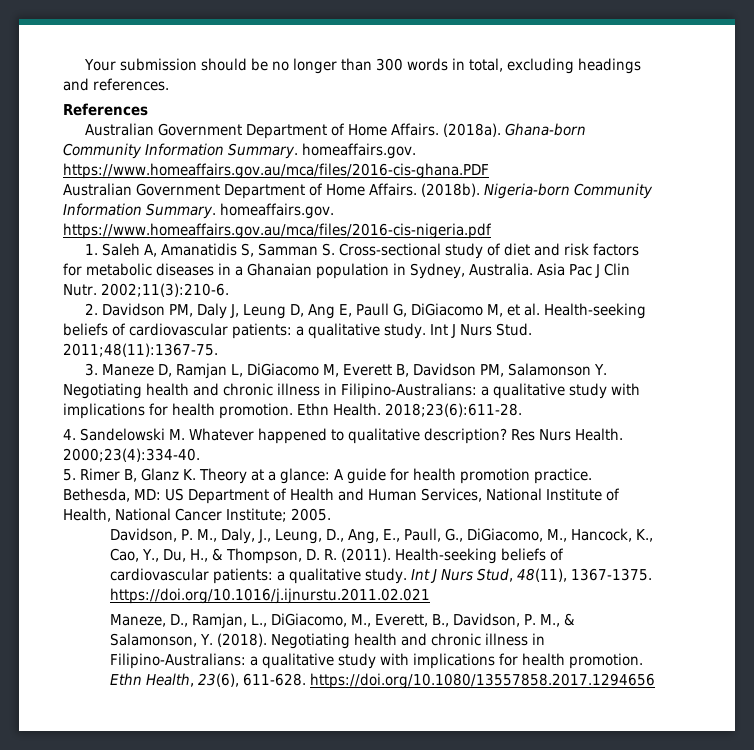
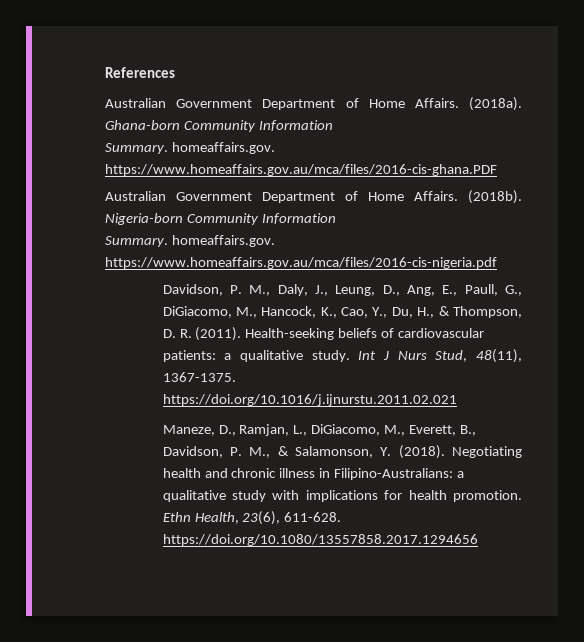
- Your submission should be no longer than 300 words in total, excluding headings and references.
- Ghana-born Community Information Summary. homeaffairs.gov. https://www.homeaffairs.gov.au/mca/files/2016-cis-ghana.PDF
+ Ghana-born Community Information
+ Summary. homeaffairs.gov. https://www.homeaffairs.gov.au/mca/files/2016-cis-ghana.PDF
- Nigeria-born Community Information Summary. homeaffairs.gov. https://www.homeaffairs.gov.au/mca/files/2016-cis-nigeria.pdf
+ Nigeria-born Community Information
+ Summary. homeaffairs.gov. https://www.homeaffairs.gov.au/mca/files/2016-cis-nigeria.pdf
- 1. Saleh A, Amanatidis S, Samman S. Cross-sectional study of diet and risk factors for metabolic diseases in a Ghanaian population in Sydney, Australia. Asia Pac J Clin Nutr. 2002;11(3):210-6.
- 2. Davidson PM, Daly J, Leung D, Ang E, Paull G, DiGiacomo M, et al. Health-seeking beliefs of cardiovascular patients: a qualitative study. Int J Nurs Stud. 2011;48(11):1367-75.
- 3. Maneze D, Ramjan L, DiGiacomo M, Everett B, Davidson PM, Salamonson Y. Negotiating health and chronic illness in Filipino-Australians: a qualitative study with implications for health promotion. Ethn Health. 2018;23(6):611-28.
- 4. Sandelowski M. Whatever happened to qualitative description? Res Nurs Health. 2000;23(4):334-40.
- 5. Rimer B, Glanz K. Theory at a glance: A guide for health promotion practice. Bethesda, MD: US Department of Health and Human Services, National Institute of Health, National Cancer Institute; 2005.

